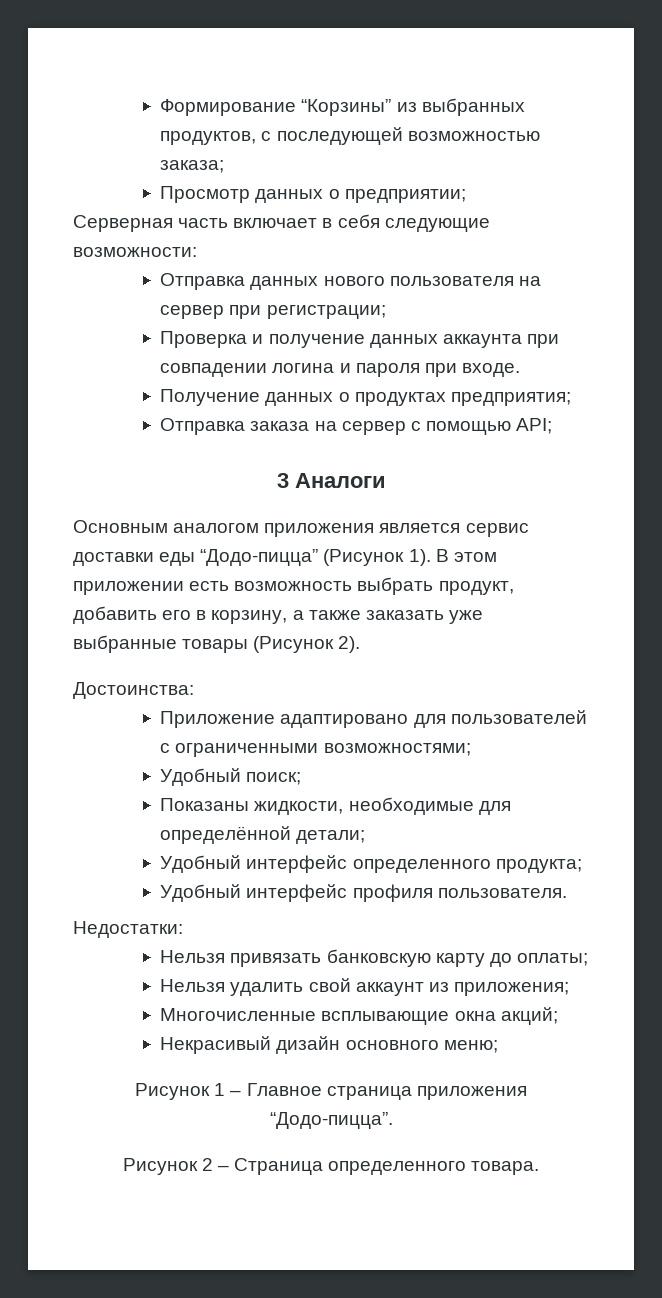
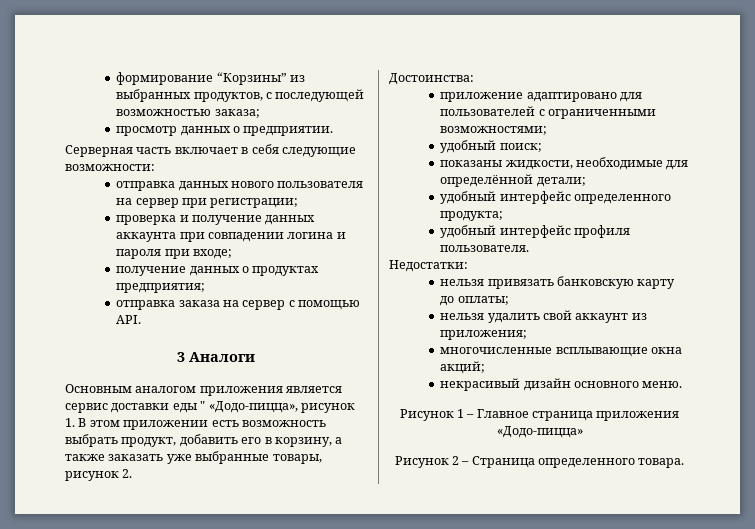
- Формирование “Корзины” из выбранных продуктов, с последующей возможностью заказа;
+ формирование “Корзины” из выбранных продуктов, с последующей возможностью заказа;
- Просмотр данных о предприятии;
+ просмотр данных о предприятии.
- Отправка данных нового пользователя на сервер при регистрации;
+ отправка данных нового пользователя на сервер при регистрации;
- Проверка и получение данных аккаунта при совпадении логина и пароля при входе.
- Получение данных о продуктах предприятия;
+ проверка и получение данных аккаунта при совпадении логина и пароля при входе;
+ получение данных о продуктах предприятия;
- Отправка заказа на сервер с помощью API;
+ отправка заказа на сервер с помощью API.
- Основным аналогом приложения является сервис доставки еды “Додо-пицца” (Рисунок 1). В этом приложении есть возможность выбрать продукт, добавить его в корзину, а также заказать уже выбранные товары (Рисунок 2).
+ Основным аналогом приложения является сервис доставки еды " «Додо-пицца», рисунок 1. В этом приложении есть возможность выбрать продукт, добавить его в корзину, а также заказать уже выбранные товары, рисунок 2.
- Приложение адаптировано для пользователей с ограниченными возможностями;
+ приложение адаптировано для пользователей с ограниченными возможностями;
- Удобный поиск;
+ удобный поиск;
- Показаны жидкости, необходимые для определённой детали;
+ показаны жидкости, необходимые для определённой детали;
- Удобный интерфейс определенного продукта;
+ удобный интерфейс определенного продукта;
- Удобный интерфейс профиля пользователя.
+ удобный интерфейс профиля пользователя.
- Нельзя привязать банковскую карту до оплаты;
+ нельзя привязать банковскую карту до оплаты;
- Нельзя удалить свой аккаунт из приложения;
+ нельзя удалить свой аккаунт из приложения;
- Многочисленные всплывающие окна акций;
+ многочисленные всплывающие окна акций;
- Некрасивый дизайн основного меню;
+ некрасивый дизайн основного меню.
- Рисунок 1 – Главное страница приложения “Додо-пицца”.
+ Рисунок 1 – Главное страница приложения «Додо-пицца»

